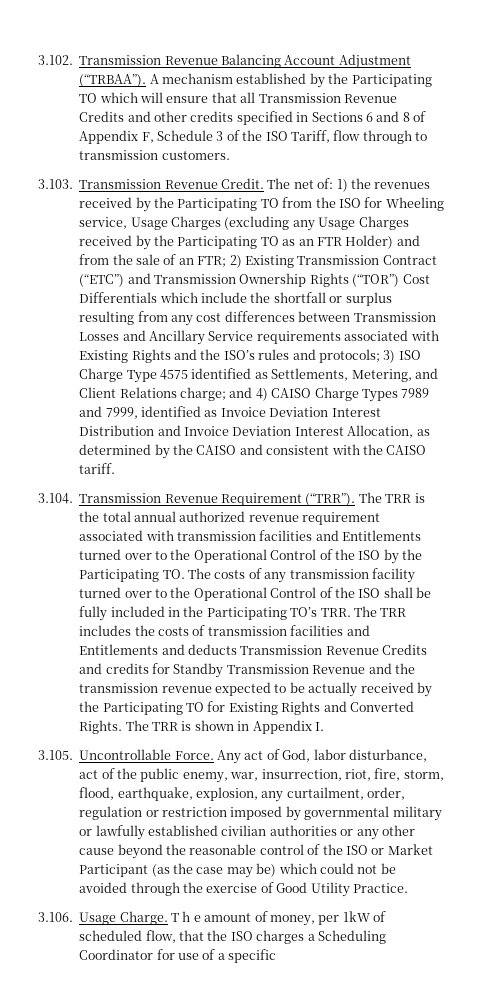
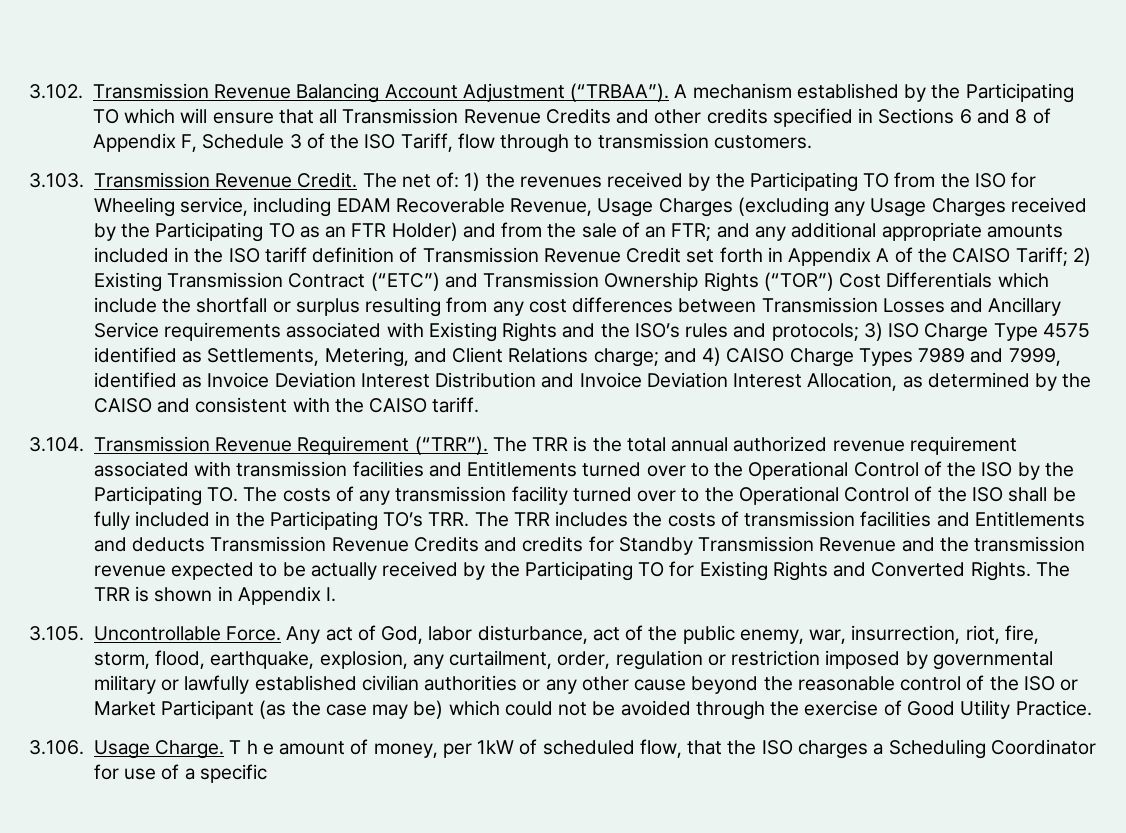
- 1) the revenues received by the Participating TO from the ISO for Wheeling service, Usage Charges (excluding any Usage Charges received by the Participating TO as an FTR Holder) and from the sale of an FTR;
+ 1) the revenues received by the Participating TO from the ISO for Wheeling service, including EDAM Recoverable Revenue, Usage Charges (excluding any Usage Charges received by the Participating TO as an FTR Holder) and from the sale of an FTR;
+ and any additional appropriate amounts included in the ISO tariff definition of Transmission Revenue Credit set forth in Appendix A of the CAISO Tariff;

